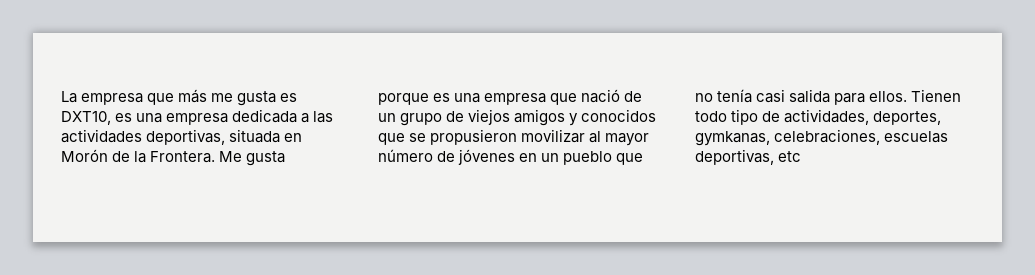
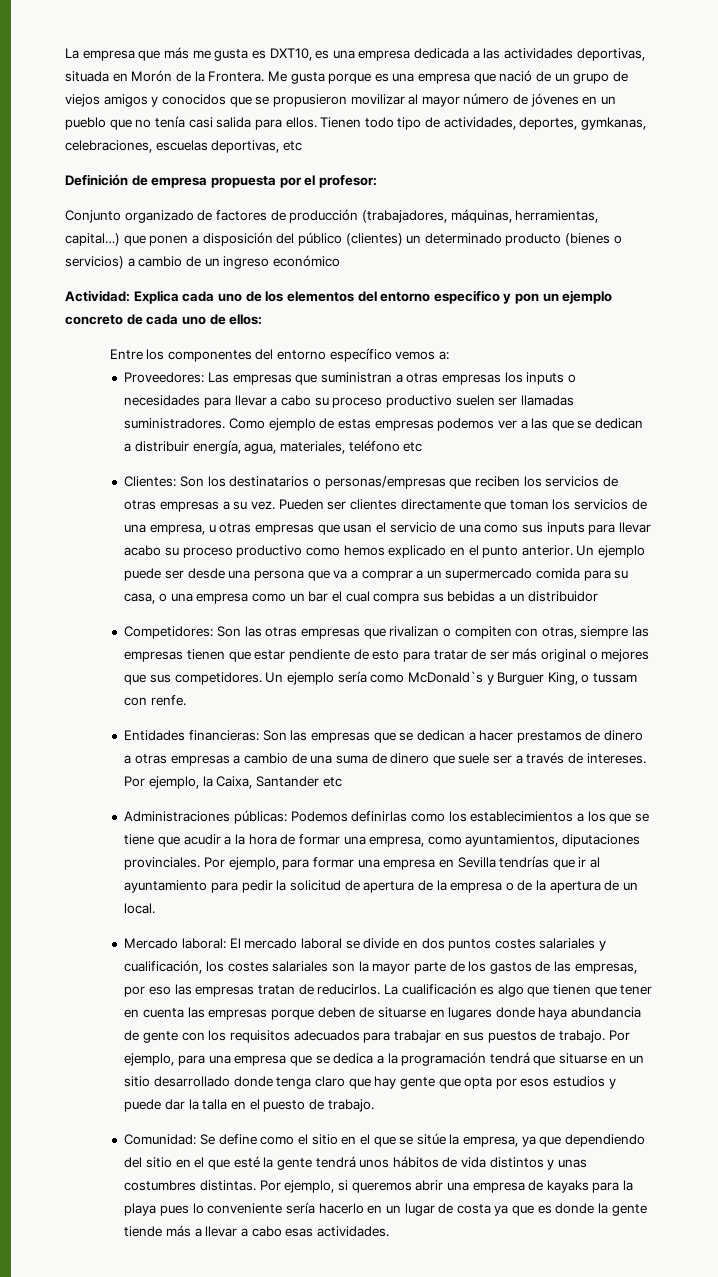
+ Definición de empresa propuesta por el profesor:
+ Conjunto organizado de factores de producción (trabajadores, máquinas, herramientas, capital…) que ponen a disposición del público (clientes) un determinado producto (bienes o servicios) a cambio de un ingreso económico
+ Actividad: Explica cada uno de los elementos del entorno especifico y pon un ejemplo concreto de cada uno de ellos:
+ Entre los componentes del entorno específico vemos a:
+ Proveedores: Las empresas que suministran a otras empresas los inputs o necesidades para llevar a cabo su proceso productivo suelen ser llamadas suministradores. Como ejemplo de estas empresas podemos ver a las que se dedican a distribuir energía, agua, materiales, teléfono etc
+ Clientes: Son los destinatarios o personas/empresas que reciben los servicios de otras empresas a su vez. Pueden ser clientes directamente que toman los servicios de una empresa, u otras empresas que usan el servicio de una como sus inputs para llevar acabo su proceso productivo como hemos explicado en el punto anterior. Un ejemplo puede ser desde una persona que va a comprar a un supermercado comida para su casa, o una empresa como un bar el cual compra sus bebidas a un distribuidor
+ Competidores: Son las otras empresas que rivalizan o compiten con otras, siempre las empresas tienen que estar pendiente de esto para tratar de ser más original o mejores que sus competidores. Un ejemplo sería como McDonald`s y Burguer King, o tussam con renfe.
+ Entidades financieras: Son las empresas que se dedican a hacer prestamos de dinero a otras empresas a cambio de una suma de dinero que suele ser a través de intereses. Por ejemplo, la Caixa, Santander etc
+ Administraciones públicas: Podemos definirlas como los establecimientos a los que se tiene que acudir a la hora de formar una empresa, como ayuntamientos, diputaciones provinciales. Por ejemplo, para formar una empresa en Sevilla tendrías que ir al ayuntamiento para pedir la solicitud de apertura de la empresa o de la apertura de un local.
+ Mercado laboral: El mercado laboral se divide en dos puntos costes salariales y cualificación, los costes salariales son la mayor parte de los gastos de las empresas, por eso las empresas tratan de reducirlos. La cualificación es algo que tienen que tener en cuenta las empresas porque deben de situarse en lugares donde haya abundancia de gente con los requisitos adecuados para trabajar en sus puestos de trabajo. Por ejemplo, para una empresa que se dedica a la programación tendrá que situarse en un sitio desarrollado donde tenga claro que hay gente que opta por esos estudios y puede dar la talla en el puesto de trabajo.
+ Comunidad: Se define como el sitio en el que se sitúe la empresa, ya que dependiendo del sitio en el que esté la gente tendrá unos hábitos de vida distintos y unas costumbres distintas. Por ejemplo, si queremos abrir una empresa de kayaks para la playa pues lo conveniente sería hacerlo en un lugar de costa ya que es donde la gente tiende más a llevar a cabo esas actividades.

